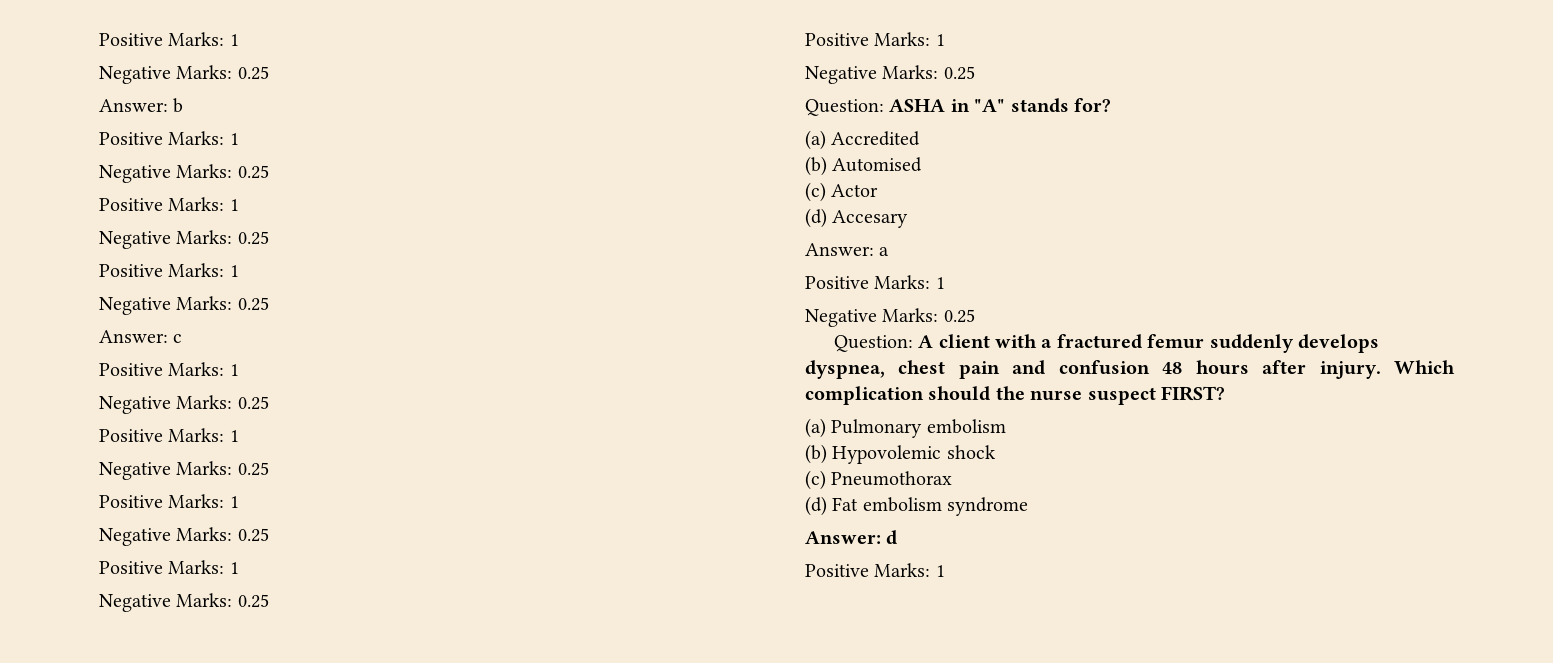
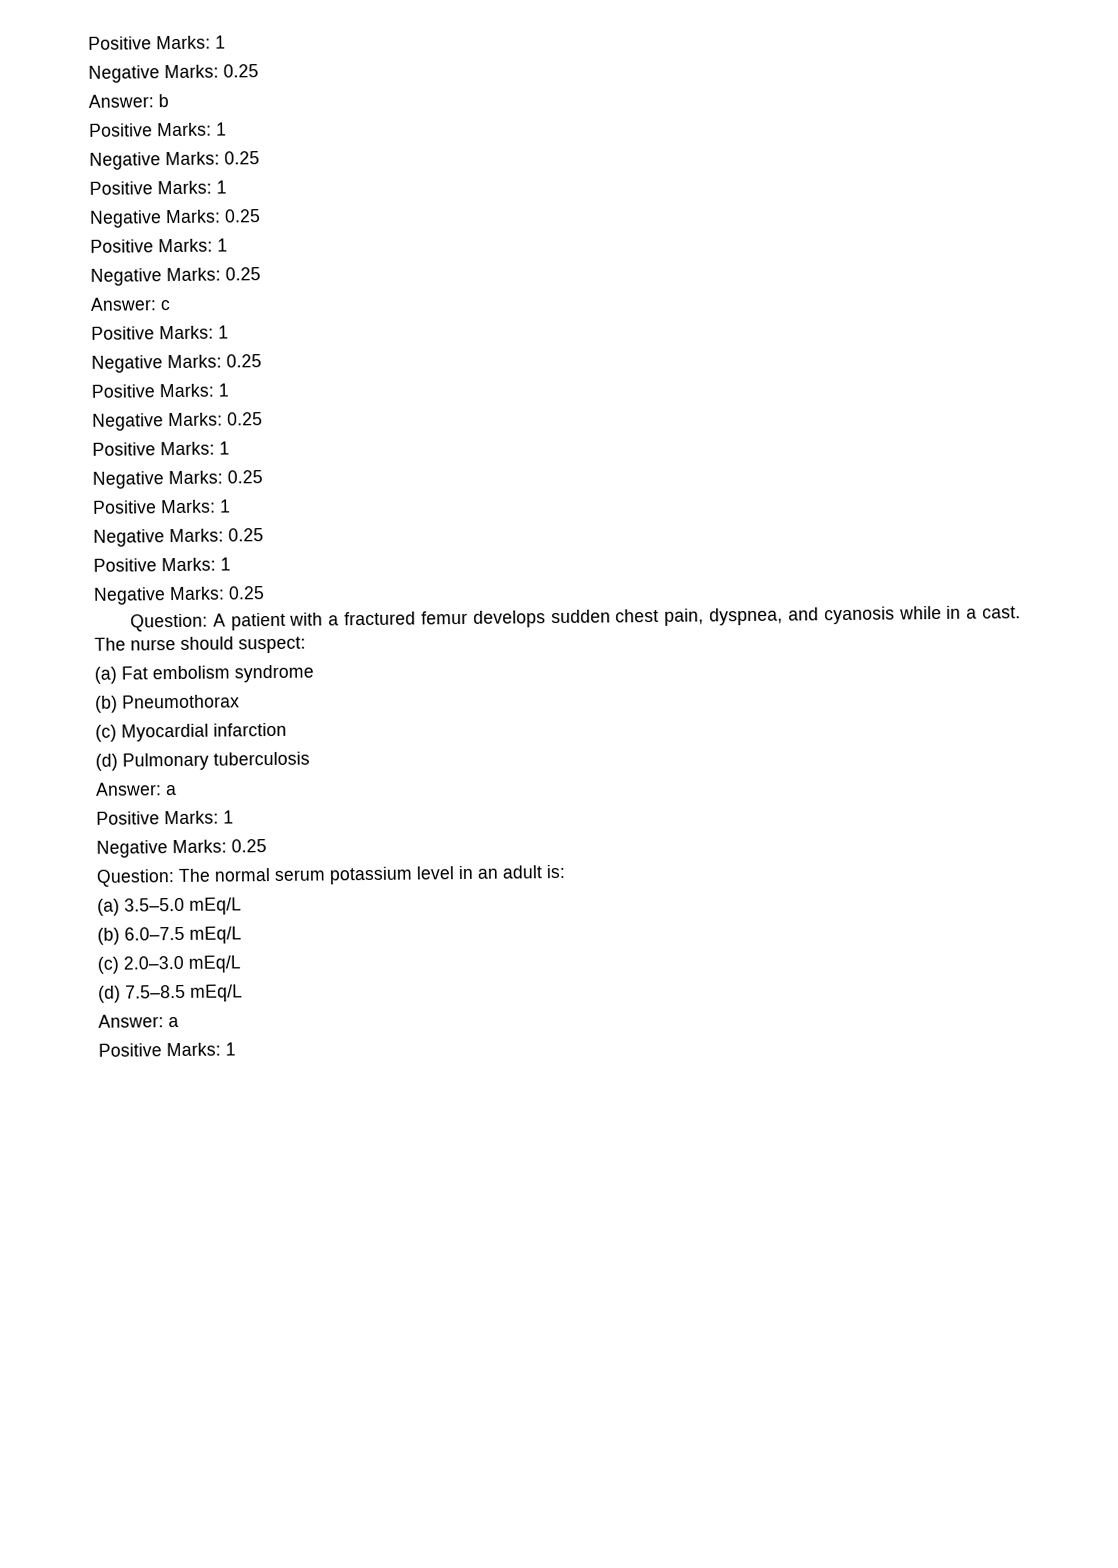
- Question: ASHA in "A" stands for?
- (a) Accredited
- (b) Automised
- (c) Actor
- (d) Accesary
+ Question: A patient with a fractured femur develops sudden chest pain, dyspnea, and cyanosis while in a cast. The nurse should suspect:
+ (a) Fat embolism syndrome
+ (b) Pneumothorax
+ (c) Myocardial infarction
+ (d) Pulmonary tuberculosis
- Question: A client with a fractured femur suddenly develops dyspnea, chest pain and confusion 48 hours after injury. Which complication should the nurse suspect FIRST?
- (a) Pulmonary embolism
- (b) Hypovolemic shock
- (c) Pneumothorax
- (d) Fat embolism syndrome
- Answer: d
+ Question: The normal serum potassium level in an adult is:
+ (a) 3.5–5.0 mEq/L
+ (b) 6.0–7.5 mEq/L
+ (c) 2.0–3.0 mEq/L
+ (d) 7.5–8.5 mEq/L
+ Answer: a

